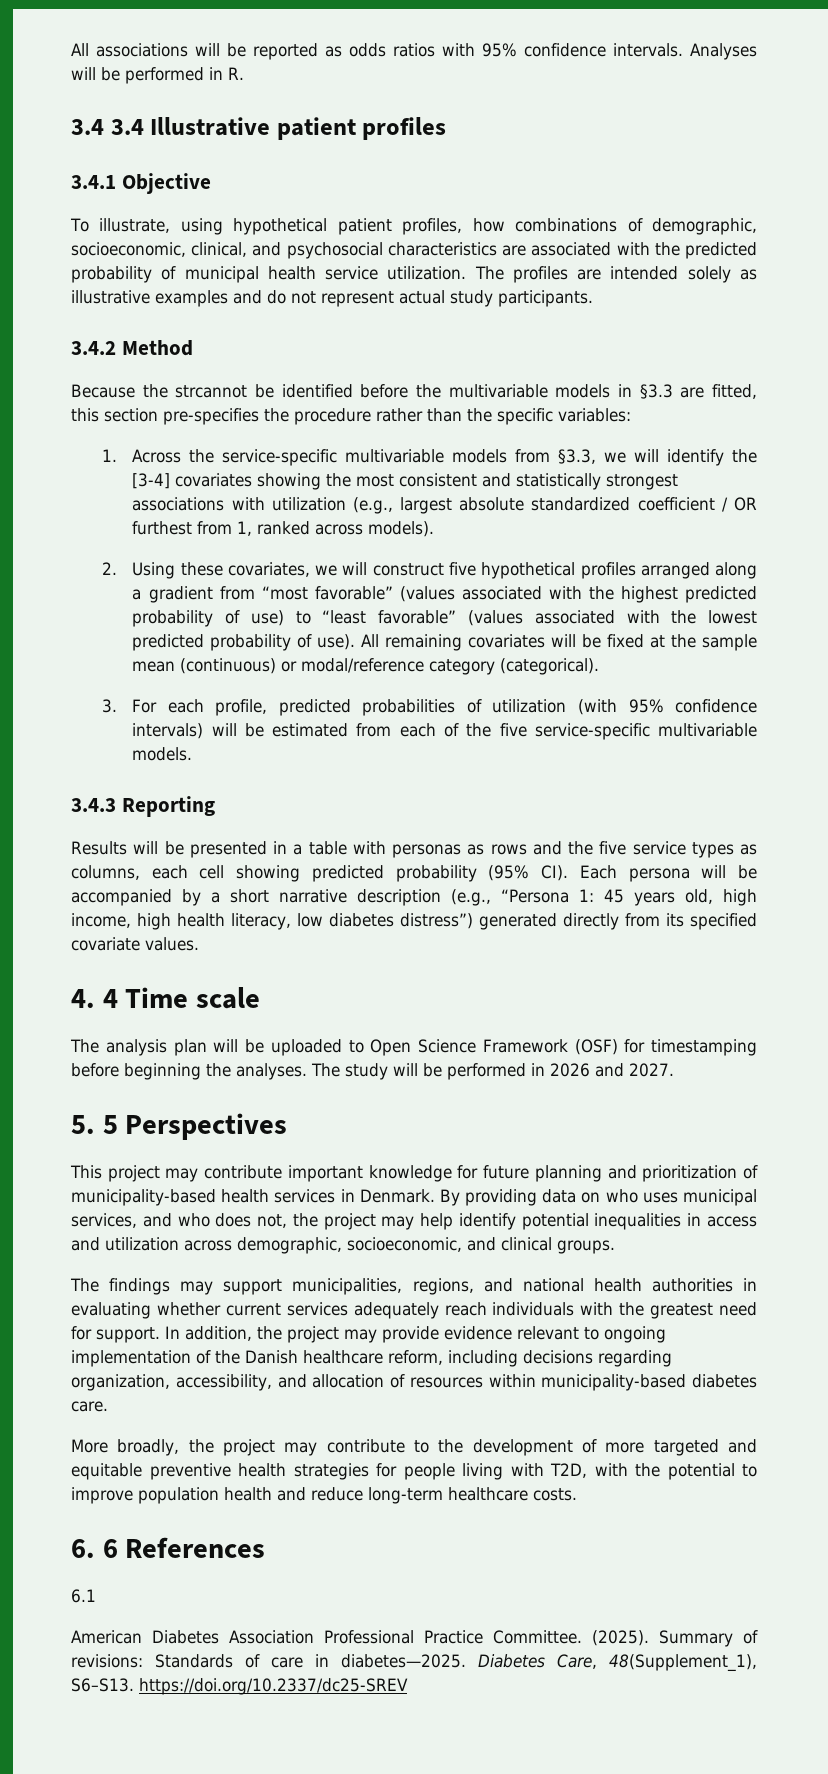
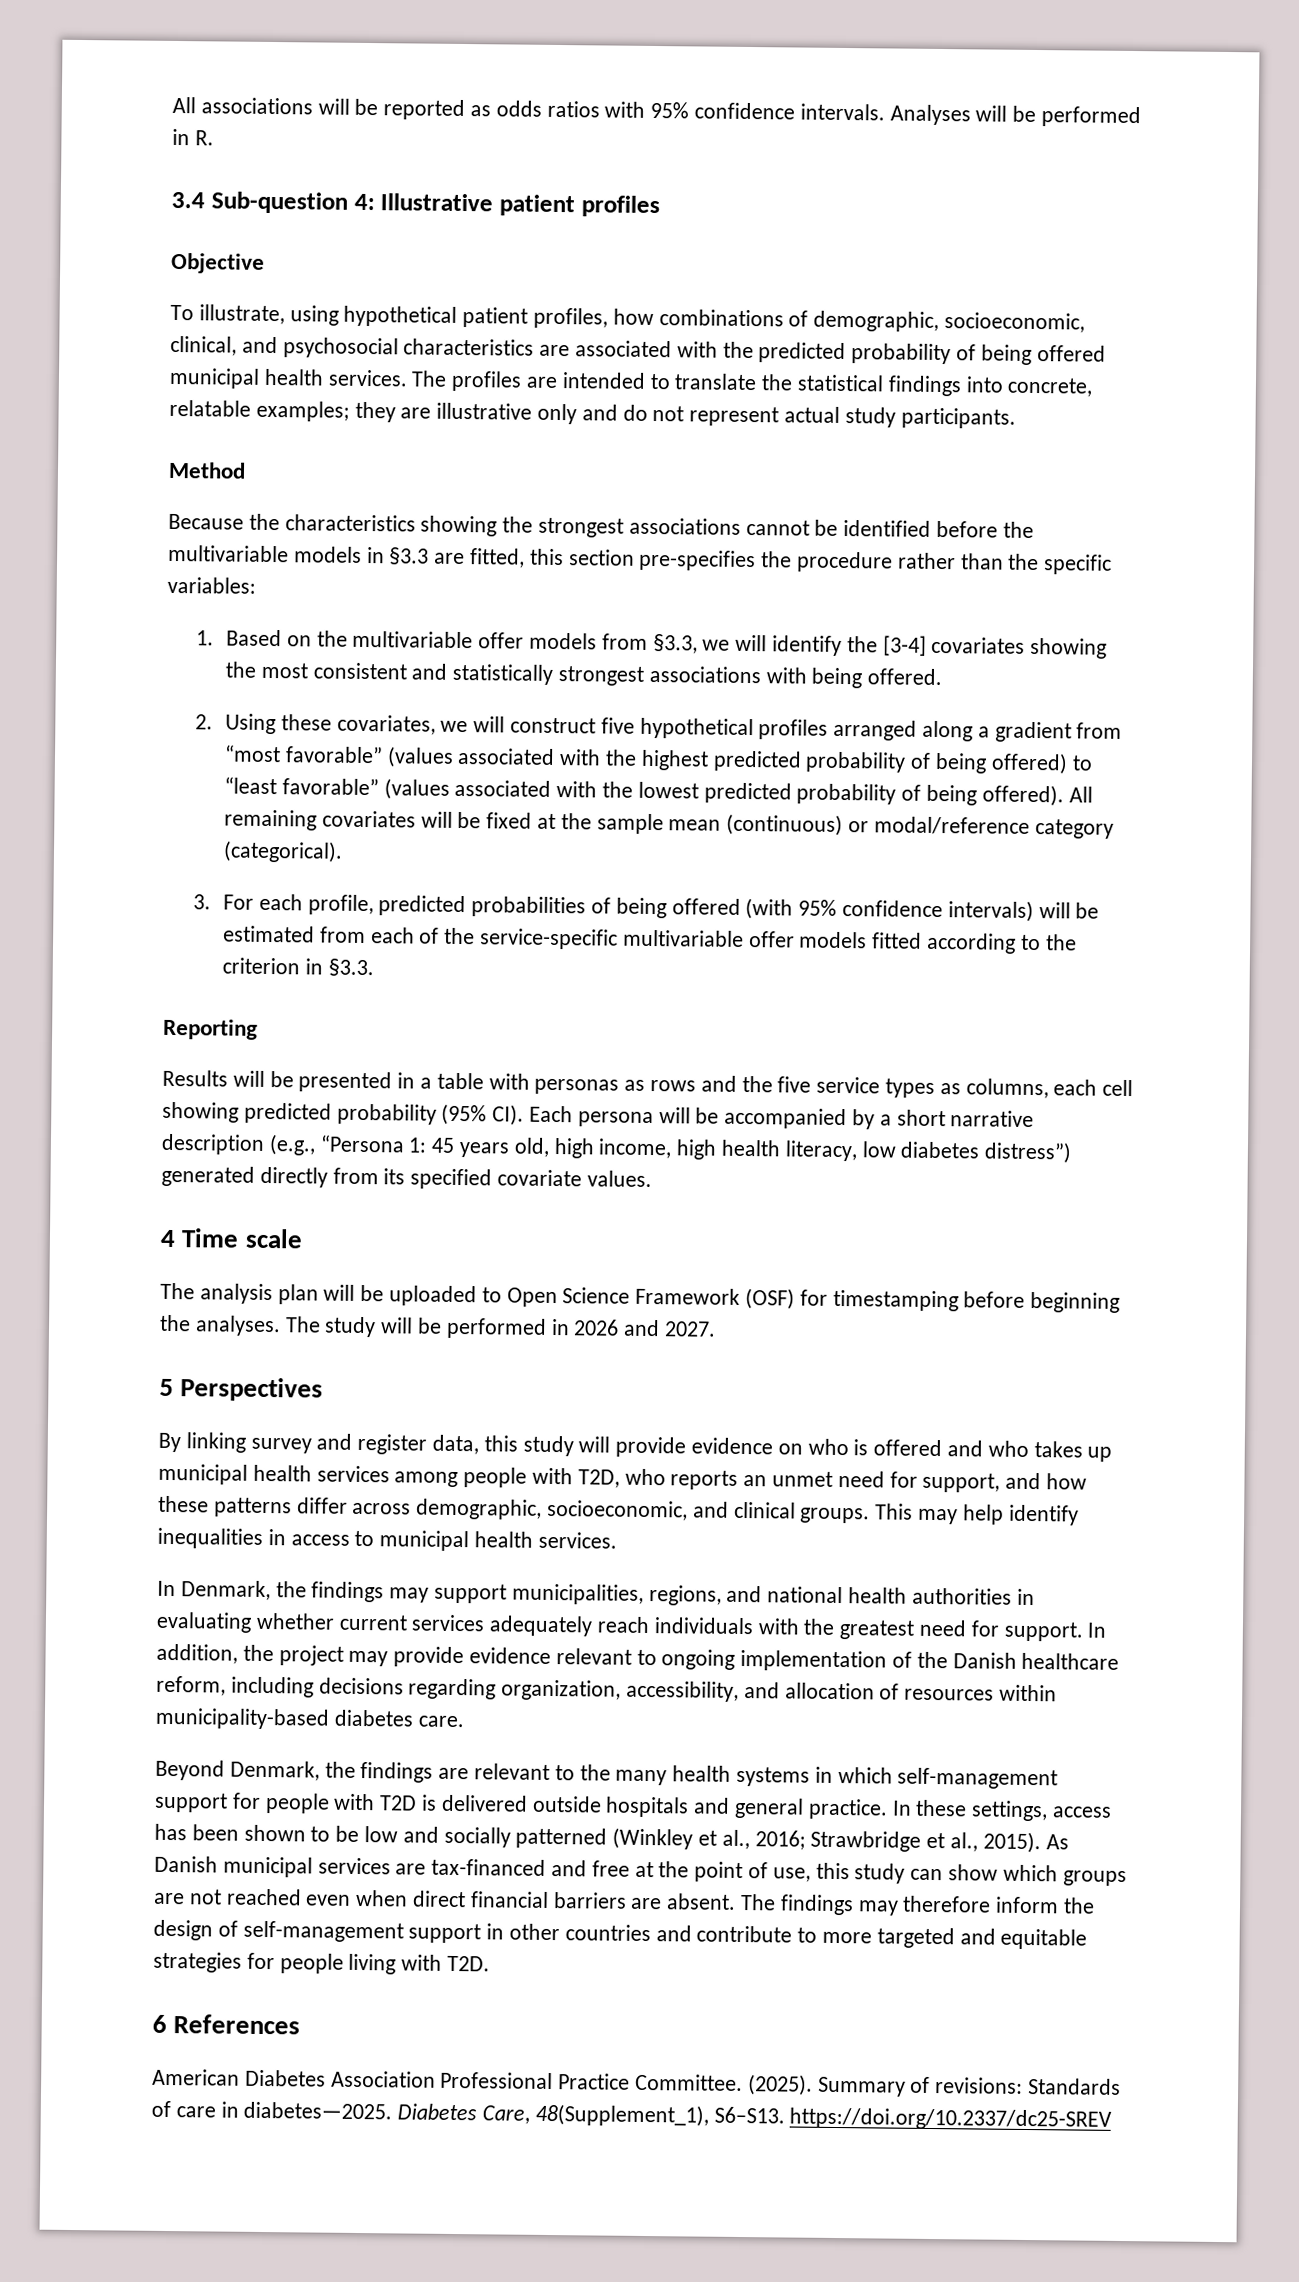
- 3.4 3.4 Illustrative patient profiles
+ 3.4 Sub-question 4: Illustrative patient profiles
- 3.4.1 Objective
+ Objective
- To illustrate, using hypothetical patient profiles, how combinations of demographic, socioeconomic, clinical, and psychosocial characteristics are associated with the predicted probability of municipal health service utilization. The profiles are intended solely as illustrative examples and do not represent actual study participants.
+ To illustrate, using hypothetical patient profiles, how combinations of demographic, socioeconomic, clinical, and psychosocial characteristics are associated with the predicted probability of being offered municipal health services. The profiles are intended to translate the statistical findings into concrete, relatable examples; they are illustrative only and do not represent actual study participants.
- 3.4.2 Method
+ Method
- Because the strcannot be identified before the multivariable models in §3.3 are fitted, this section pre-specifies the procedure rather than the specific variables:
+ Because the characteristics showing the strongest associations cannot be identified before the multivariable models in §3.3 are fitted, this section pre-specifies the procedure rather than the specific variables:
- 1. Across the service-specific multivariable models from §3.3, we will identify the [3-4] covariates showing the most consistent and statistically strongest associations with utilization (e.g., largest absolute standardized coefficient / OR furthest from 1, ranked across models).
+ 1. Based on the multivariable offer models from §3.3, we will identify the [3-4] covariates showing the most consistent and statistically strongest associations with being offered.
- 2. Using these covariates, we will construct five hypothetical profiles arranged along a gradient from “most favorable” (values associated with the highest predicted probability of use) to “least favorable” (values associated with the lowest predicted probability of use).
+ 2. Using these covariates, we will construct five hypothetical profiles arranged along a gradient from “most favorable” (values associated with the highest predicted probability of being offered) to “least favorable” (values associated with the lowest predicted probability of being offered).
- 3. For each profile, predicted probabilities of utilization (with 95% confidence intervals) will be estimated from each of the five service-specific multivariable models.
- 3.4.3 Reporting
+ 3. For each profile, predicted probabilities of being offered (with 95% confidence intervals) will be estimated from each of the service-specific multivariable offer models fitted according to the criterion in §3.3.
+ Reporting
- 4. 4 Time scale
+ 4 Time scale
- 5. 5 Perspectives
+ 5 Perspectives
- This project may contribute important knowledge for future planning and prioritization of municipality-based health services in Denmark. By providing data on who uses municipal services, and who does not, the project may help identify potential inequalities in access and utilization across demographic, socioeconomic, and clinical groups.
- The findings may support municipalities, regions, and national health authorities in evaluating whether current services adequately reach individuals with the greatest need for support.
+ By linking survey and register data, this study will provide evidence on who is offered and who takes up municipal health services among people with T2D, who reports an unmet need for support, and how these patterns differ across demographic, socioeconomic, and clinical groups. This may help identify inequalities in access to municipal health services.
+ In Denmark, the findings may support municipalities, regions, and national health authorities in evaluating whether current services adequately reach individuals with the greatest need for support.
- More broadly, the project may contribute to the development of more targeted and equitable preventive health strategies for people living with T2D, with the potential to improve population health and reduce long-term healthcare costs.
- 6. 6 References
+ Beyond Denmark, the findings are relevant to the many health systems in which self-management support for people with T2D is delivered outside hospitals and general practice. In these settings, access has been shown to be low and socially patterned (Winkley et al., 2016; Strawbridge et al., 2015). As Danish municipal services are tax-financed and free at the point of use, this study can show which groups are not reached even when direct financial barriers are absent. The findings may therefore inform the design of self-management support in other countries and contribute to more targeted and equitable strategies for people living with T2D.
+ 6 References
- 6.1

